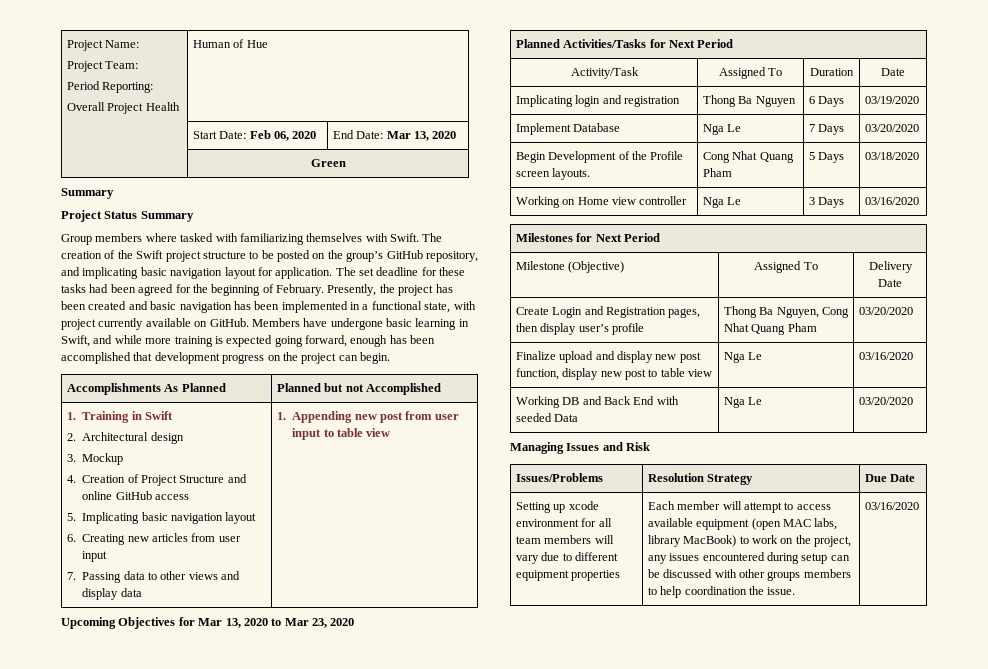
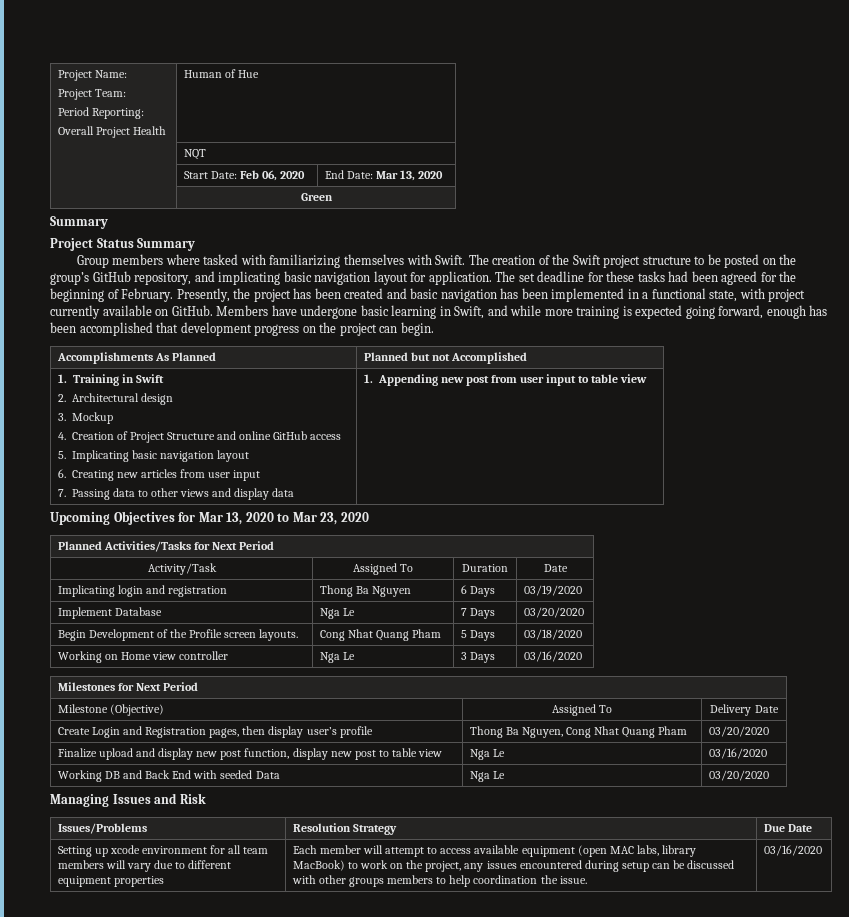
+ | NQT

